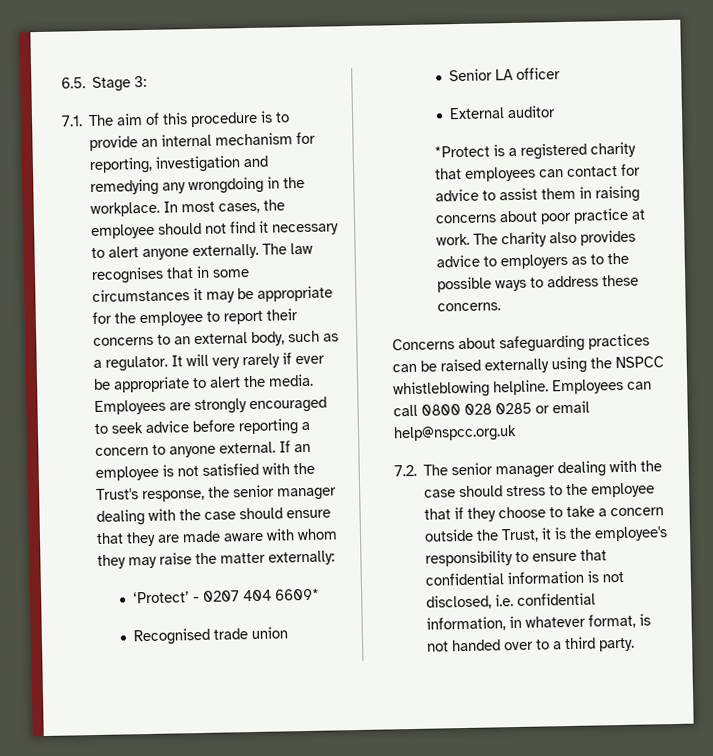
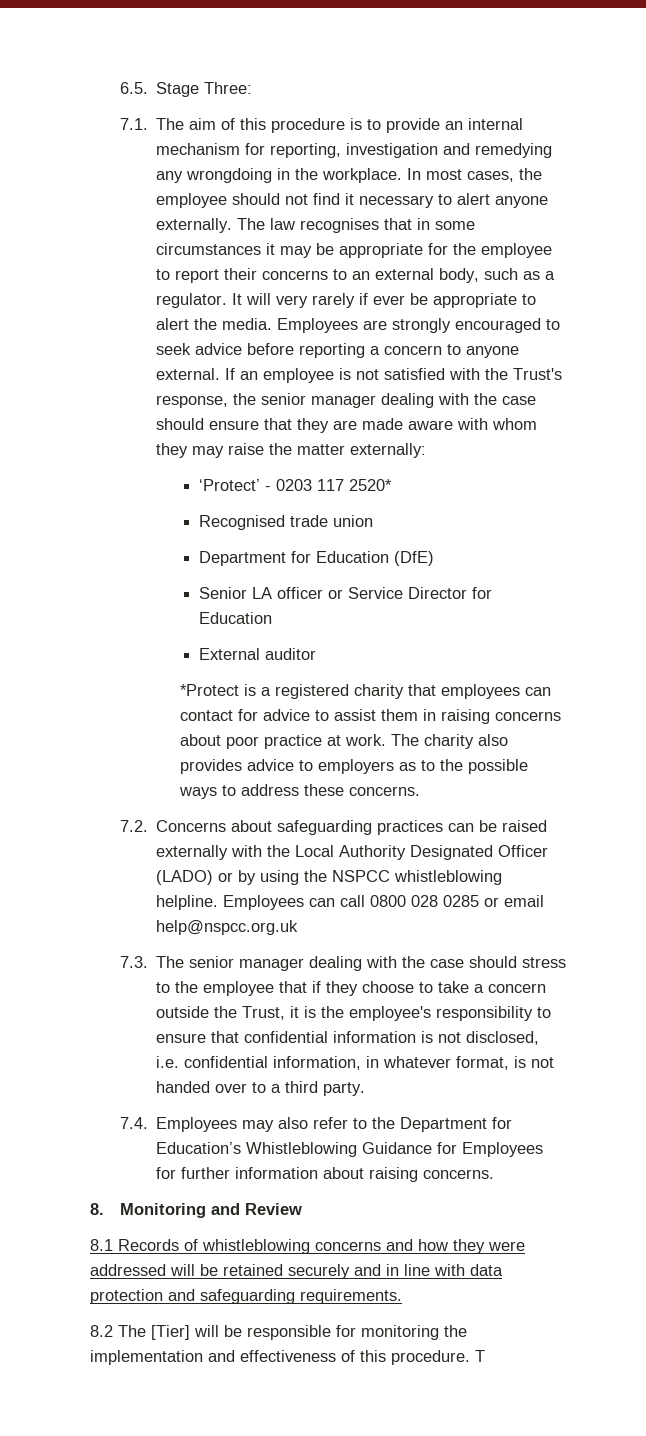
- 6.5. Stage 3:
+ 6.5. Stage Three:
- ‘Protect’ - 0207 404 6609*
+ ‘Protect’ - 0203 117 2520*
+ Department for Education (DfE)
- Senior LA officer
+ Senior LA officer or Service Director for Education
- Concerns about safeguarding practices can be raised externally using the NSPCC whistleblowing helpline.
+ 7.2. Concerns about safeguarding practices can be raised externally with the Local Authority Designated Officer (LADO) or by using the NSPCC whistleblowing helpline.
- 7.2. The senior manager dealing with the case should stress to the employee that if they choose to take a concern outside the Trust, it is the employee's responsibility to ensure that confidential information is not disclosed, i.e. confidential information, in whatever format, is not handed over to a third party.
+ 7.3. The senior manager dealing with the case should stress to the employee that if they choose to take a concern outside the Trust, it is the employee's responsibility to ensure that confidential information is not disclosed, i.e. confidential information, in whatever format, is not handed over to a third party.
+ 7.4. Employees may also refer to the Department for Education’s Whistleblowing Guidance for Employees for further information about raising concerns.
+ 8. Monitoring and Review
+ 8.1 Records of whistleblowing concerns and how they were addressed will be retained securely and in line with data protection and safeguarding requirements.
+ 8.2 The [Tier] will be responsible for monitoring the implementation and effectiveness of this procedure. T

